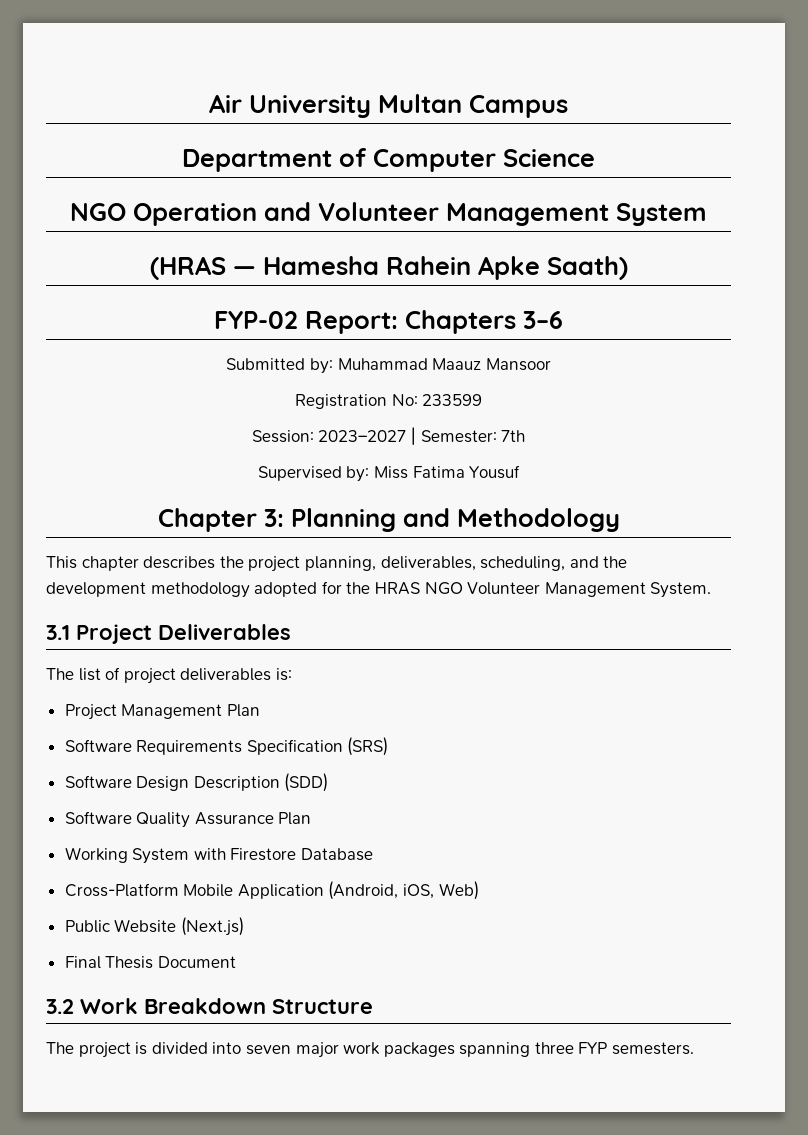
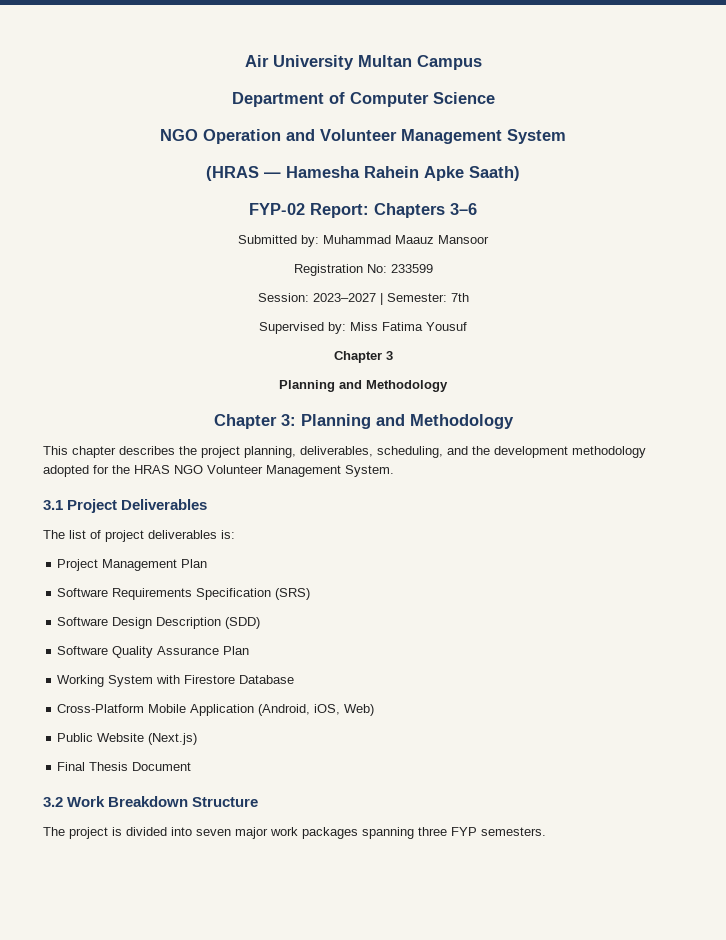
+ Chapter 3
+ Planning and Methodology

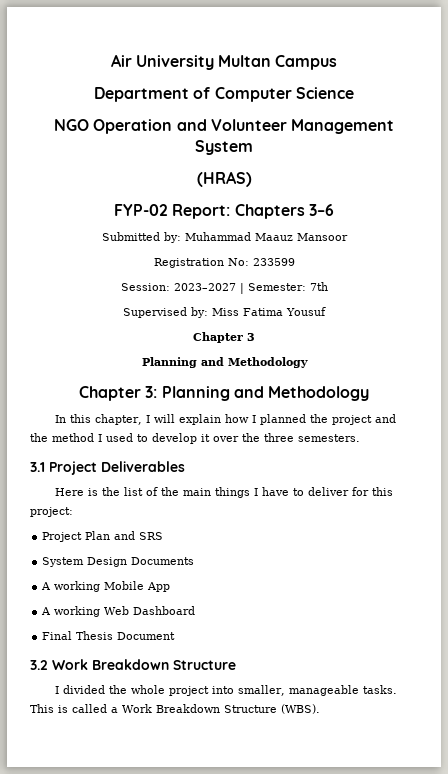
- (HRAS — Hamesha Rahein Apke Saath)
+ (HRAS)
- This chapter describes the project planning, deliverables, scheduling, and the development methodology adopted for the HRAS NGO Volunteer Management System.
+ In this chapter, I will explain how I planned the project and the method I used to develop it over the three semesters.
  3.1 Project Deliverables
- The list of project deliverables is:
- Project Management Plan
- Software Requirements Specification (SRS)
- Software Design Description (SDD)
- Software Quality Assurance Plan
- Working System with Firestore Database
- Cross-Platform Mobile Application (Android, iOS, Web)
- Public Website (Next.js)
+ Here is the list of the main things I have to deliver for this project:
+ Project Plan and SRS
+ System Design Documents
+ A working Mobile App
+ A working Web Dashboard
- The project is divided into seven major work packages spanning three FYP semesters.
+ I divided the whole project into smaller, manageable tasks. This is called a Work Breakdown Structure (WBS).

